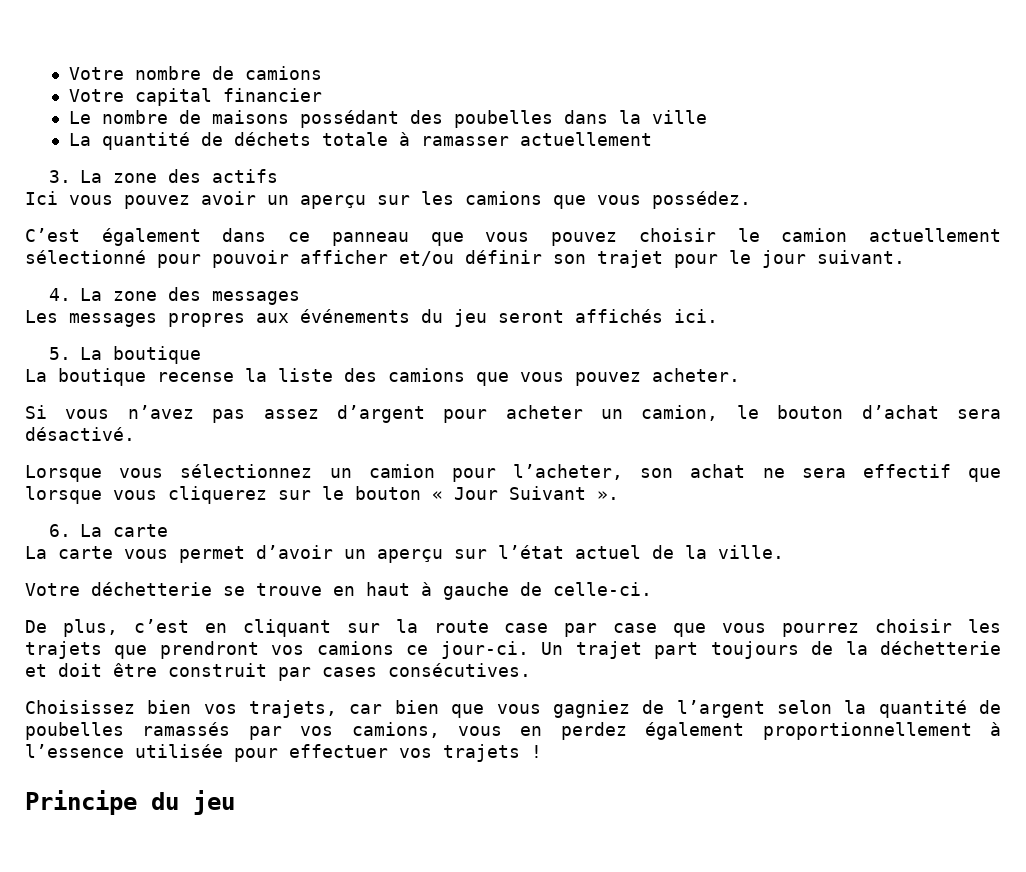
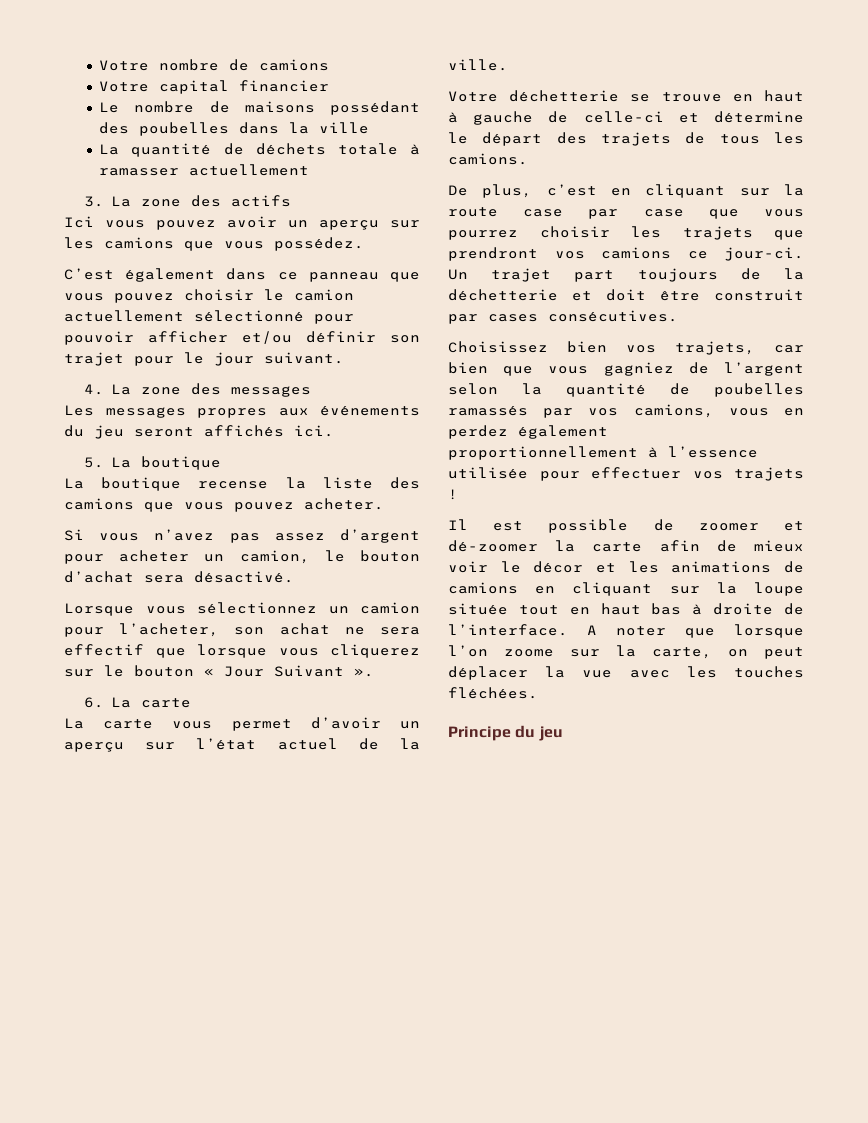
- Votre déchetterie se trouve en haut à gauche de celle-ci.
+ Votre déchetterie se trouve en haut à gauche de celle-ci et détermine le départ des trajets de tous les camions.
+ Il est possible de zoomer et dé-zoomer la carte afin de mieux voir le décor et les animations de camions en cliquant sur la loupe située tout en haut bas à droite de l’interface. A noter que lorsque l’on zoome sur la carte, on peut déplacer la vue avec les touches fléchées.

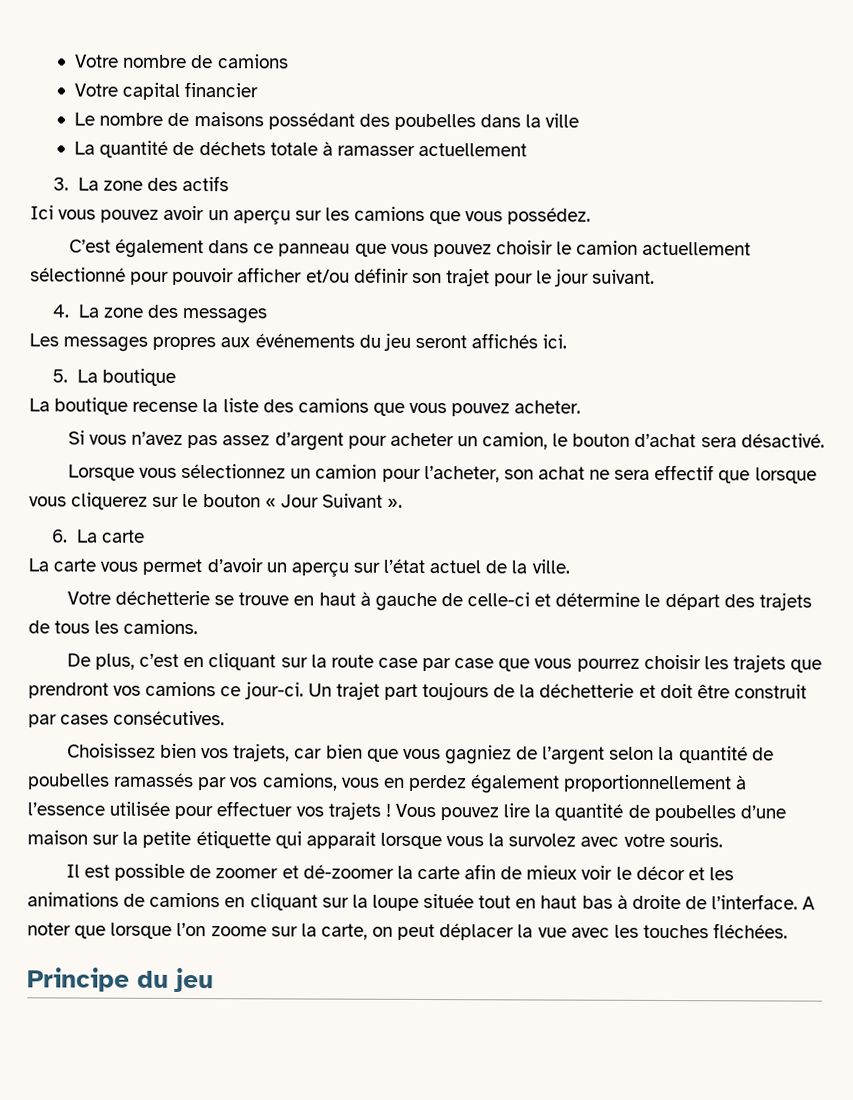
+ Vous pouvez lire la quantité de poubelles d’une maison sur la petite étiquette qui apparait lorsque vous la survolez avec votre souris.

